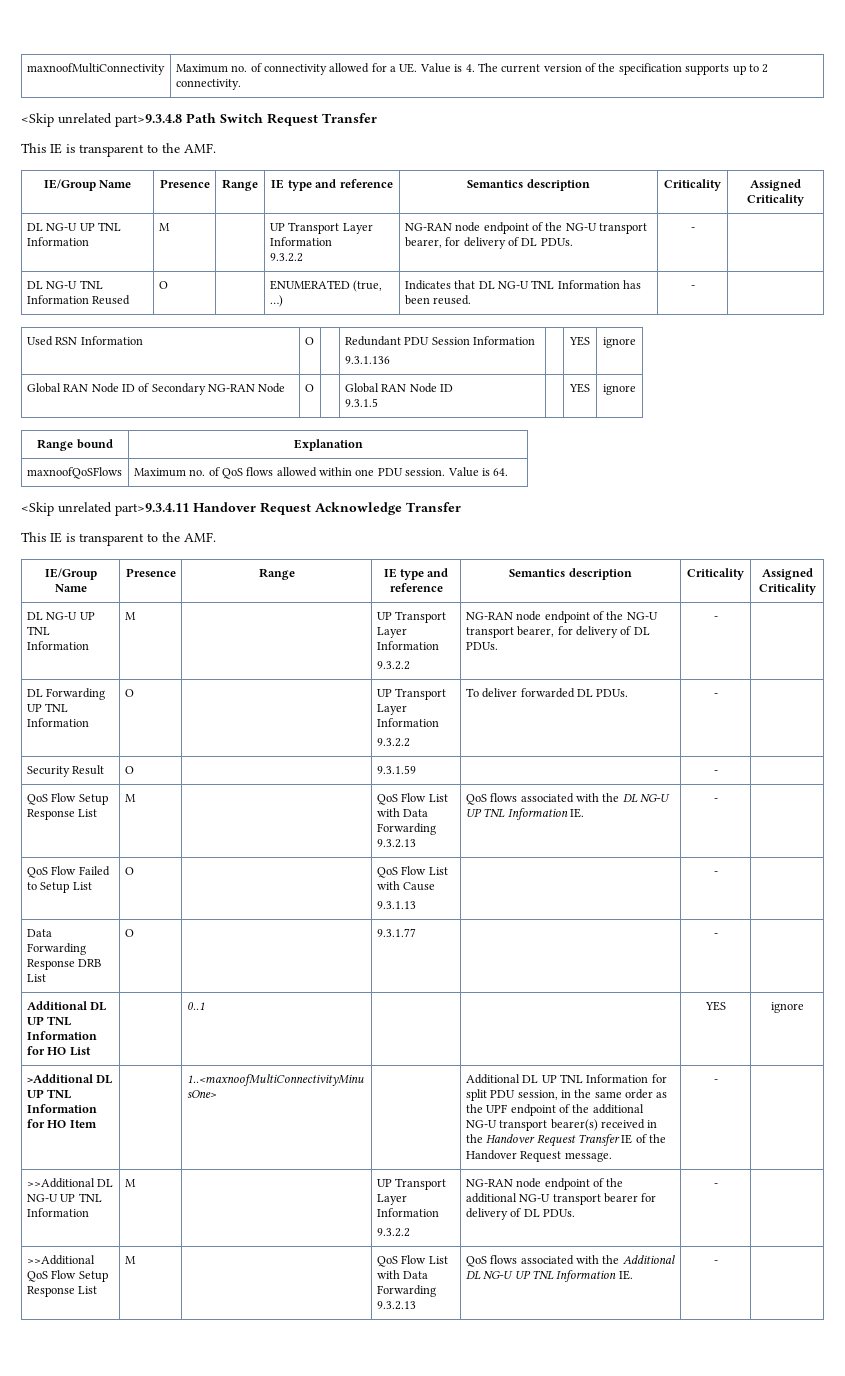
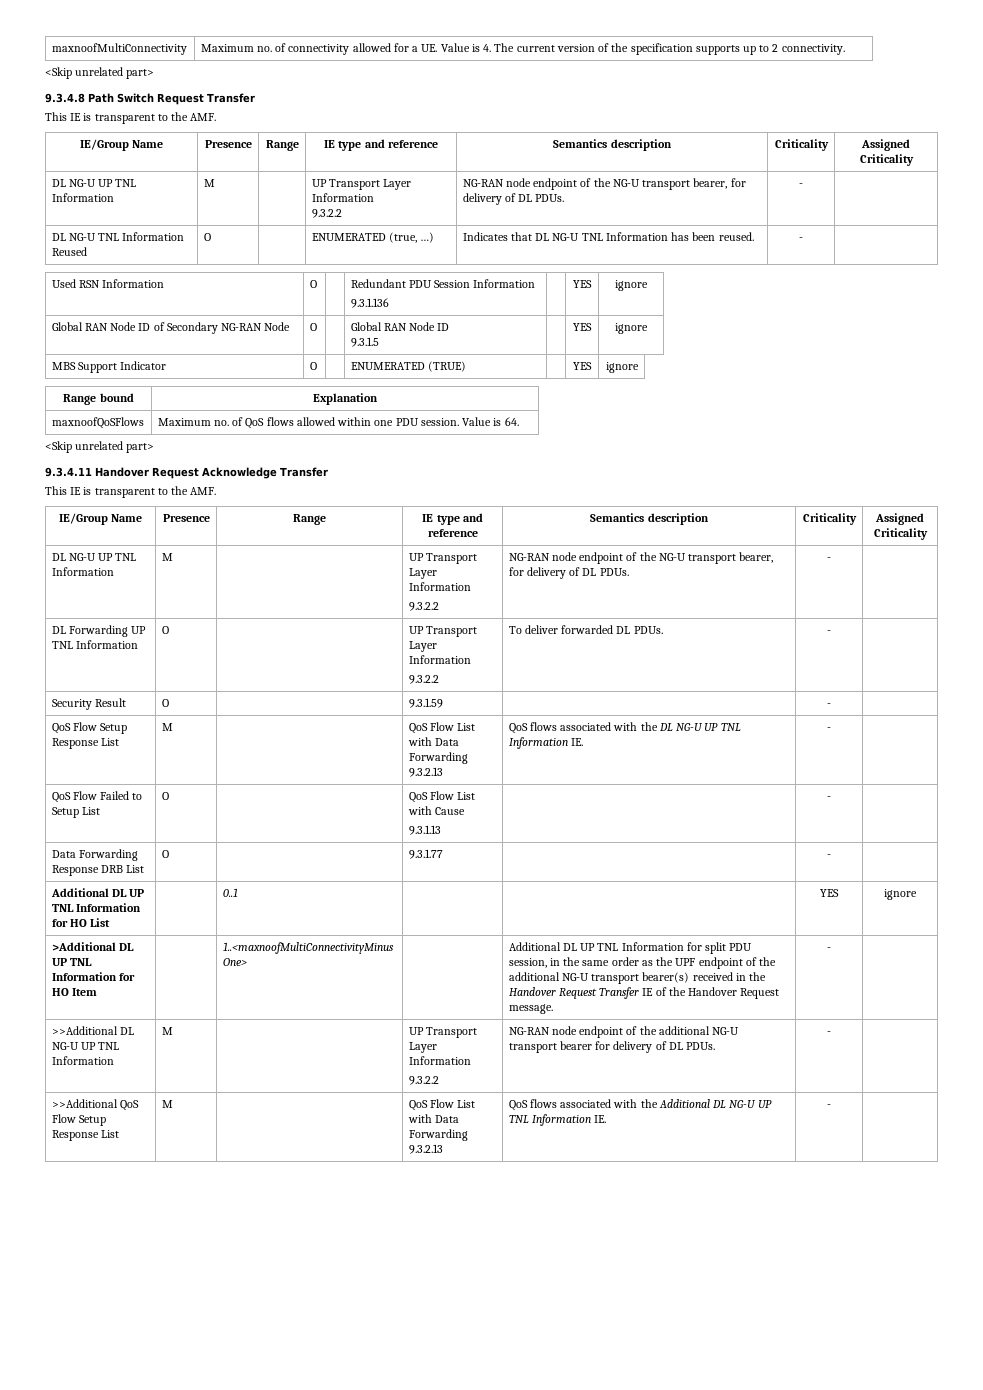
  maxnoofMultiConnectivity | Maximum no. of connectivity allowed for a UE. Value is 4. The current version of the specification supports up to 2 connectivity.
- <Skip unrelated part>9.3.4.8 Path Switch Request Transfer
+ <Skip unrelated part>
+ 9.3.4.8 Path Switch Request Transfer
+ MBS Support Indicator | O | | ENUMERATED (TRUE) | | YES | ignore
  maxnoofQoSFlows | Maximum no. of QoS flows allowed within one PDU session. Value is 64.
- <Skip unrelated part>9.3.4.11 Handover Request Acknowledge Transfer
+ <Skip unrelated part>
+ 9.3.4.11 Handover Request Acknowledge Transfer

